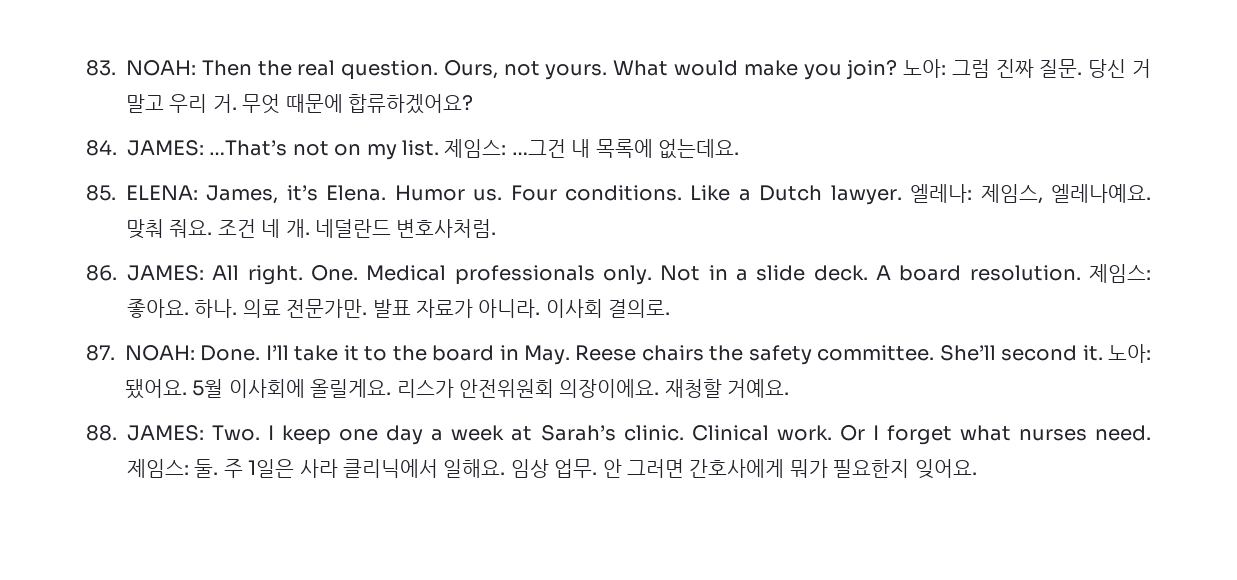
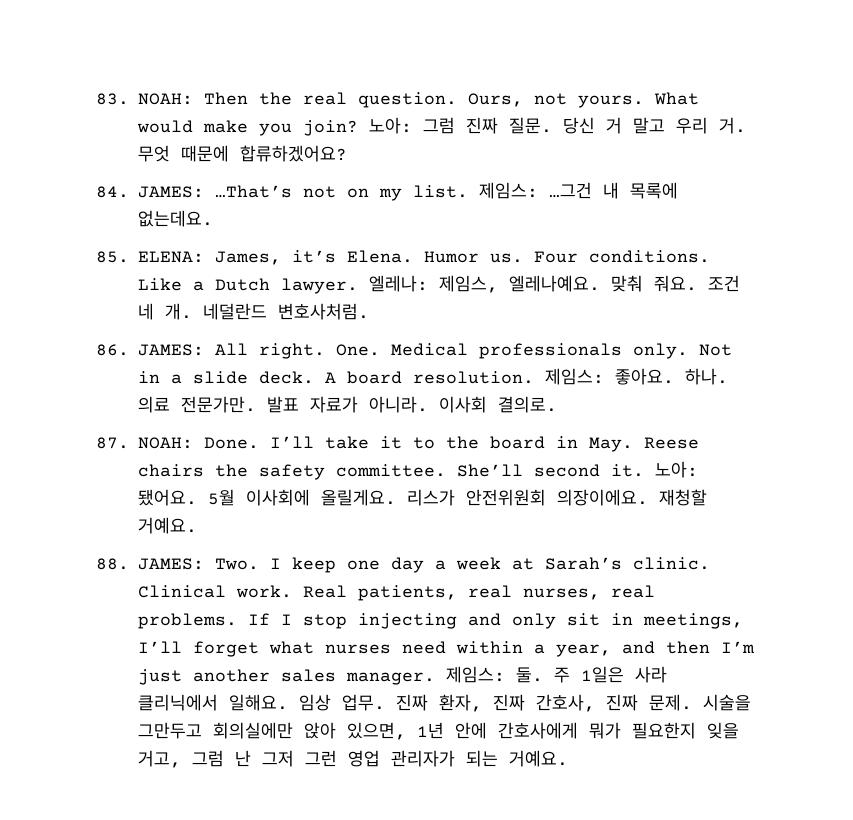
- Or I forget what nurses need.
+ Real patients, real nurses, real problems. If I stop injecting and only sit in meetings, I’ll forget what nurses need within a year, and then I’m just another sales manager.
- 안 그러면 간호사에게 뭐가 필요한지 잊어요.
+ 진짜 환자, 진짜 간호사, 진짜 문제. 시술을 그만두고 회의실에만 앉아 있으면, 1년 안에 간호사에게 뭐가 필요한지 잊을 거고, 그럼 난 그저 그런 영업 관리자가 되는 거예요.

